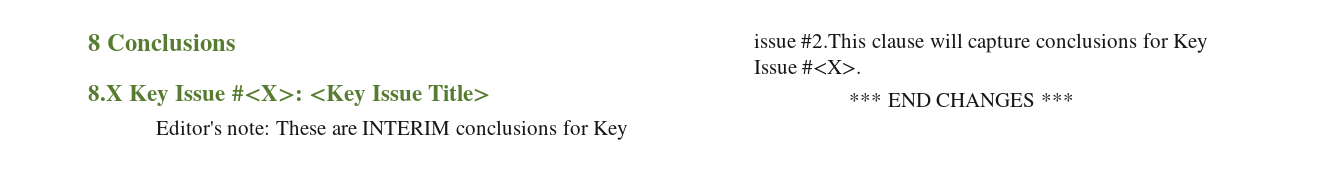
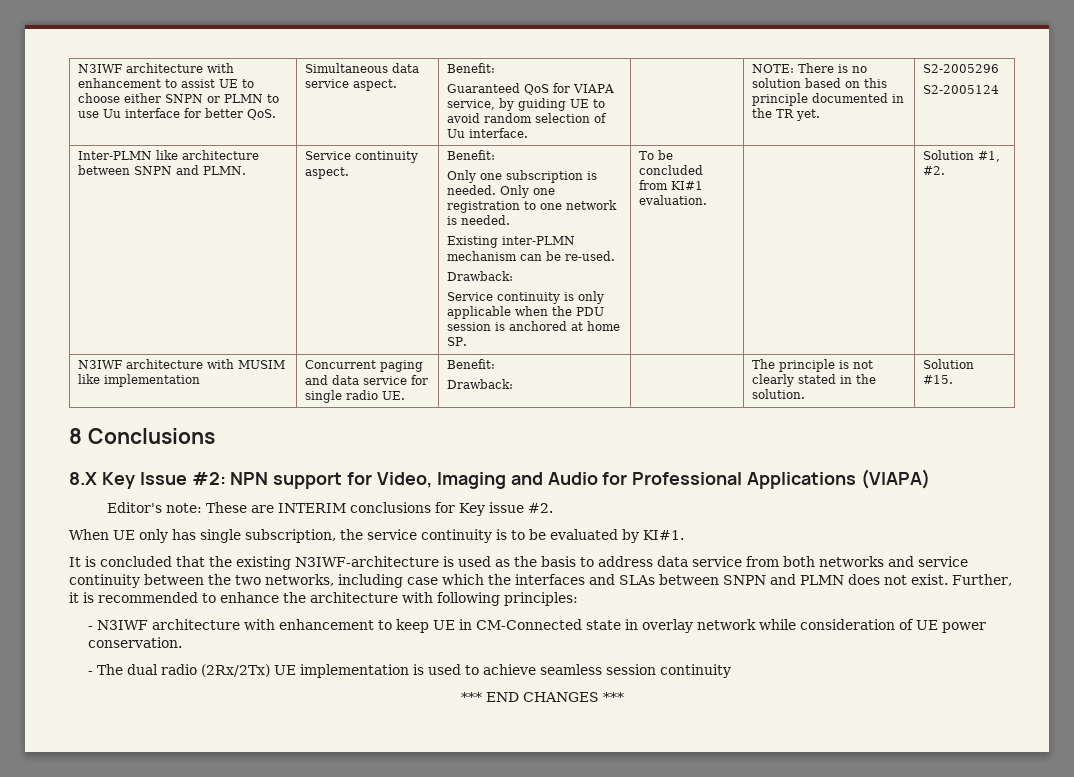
+ N3IWF architecture with enhancement to assist UE to choose either SNPN or PLMN to use Uu interface for better QoS. | Simultaneous data service aspect. | Benefit:
+ Guaranteed QoS for VIAPA service, by guiding UE to avoid random selection of Uu interface. | | NOTE: There is no solution based on this principle documented in the TR yet. | S2-2005296
+ S2-2005124
+ Inter-PLMN like architecture between SNPN and PLMN. | Service continuity aspect. | Benefit:
+ Only one subscription is needed. Only one registration to one network is needed.
+ Existing inter-PLMN mechanism can be re-used.
+ Drawback:
+ Service continuity is only applicable when the PDU session is anchored at home SP. | To be concluded from KI#1 evaluation. | | Solution #1, #2.
+ N3IWF architecture with MUSIM like implementation | Concurrent paging and data service for single radio UE. | Benefit:
+ Drawback: | | The principle is not clearly stated in the solution. | Solution #15.
- 8.X Key Issue #<X>: <Key Issue Title>
+ 8.X Key Issue #2: NPN support for Video, Imaging and Audio for Professional Applications (VIAPA)
- Editor's note: These are INTERIM conclusions for Key issue #2.This clause will capture conclusions for Key Issue #<X>.
+ Editor's note: These are INTERIM conclusions for Key issue #2.
+ When UE only has single subscription, the service continuity is to be evaluated by KI#1.
+ It is concluded that the existing N3IWF-architecture is used as the basis to address data service from both networks and service continuity between the two networks, including case which the interfaces and SLAs between SNPN and PLMN does not exist. Further, it is recommended to enhance the architecture with following principles:
+ - N3IWF architecture with enhancement to keep UE in CM-Connected state in overlay network while consideration of UE power conservation.
+ - The dual radio (2Rx/2Tx) UE implementation is used to achieve seamless session continuity

